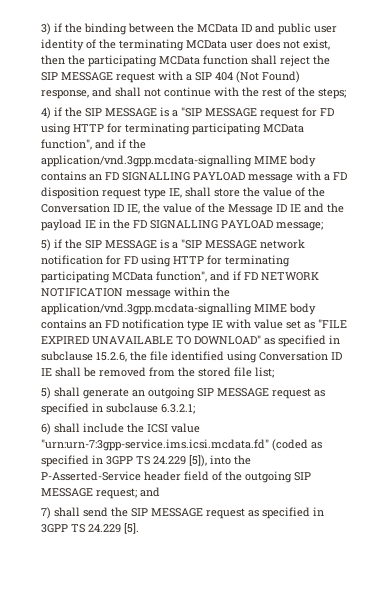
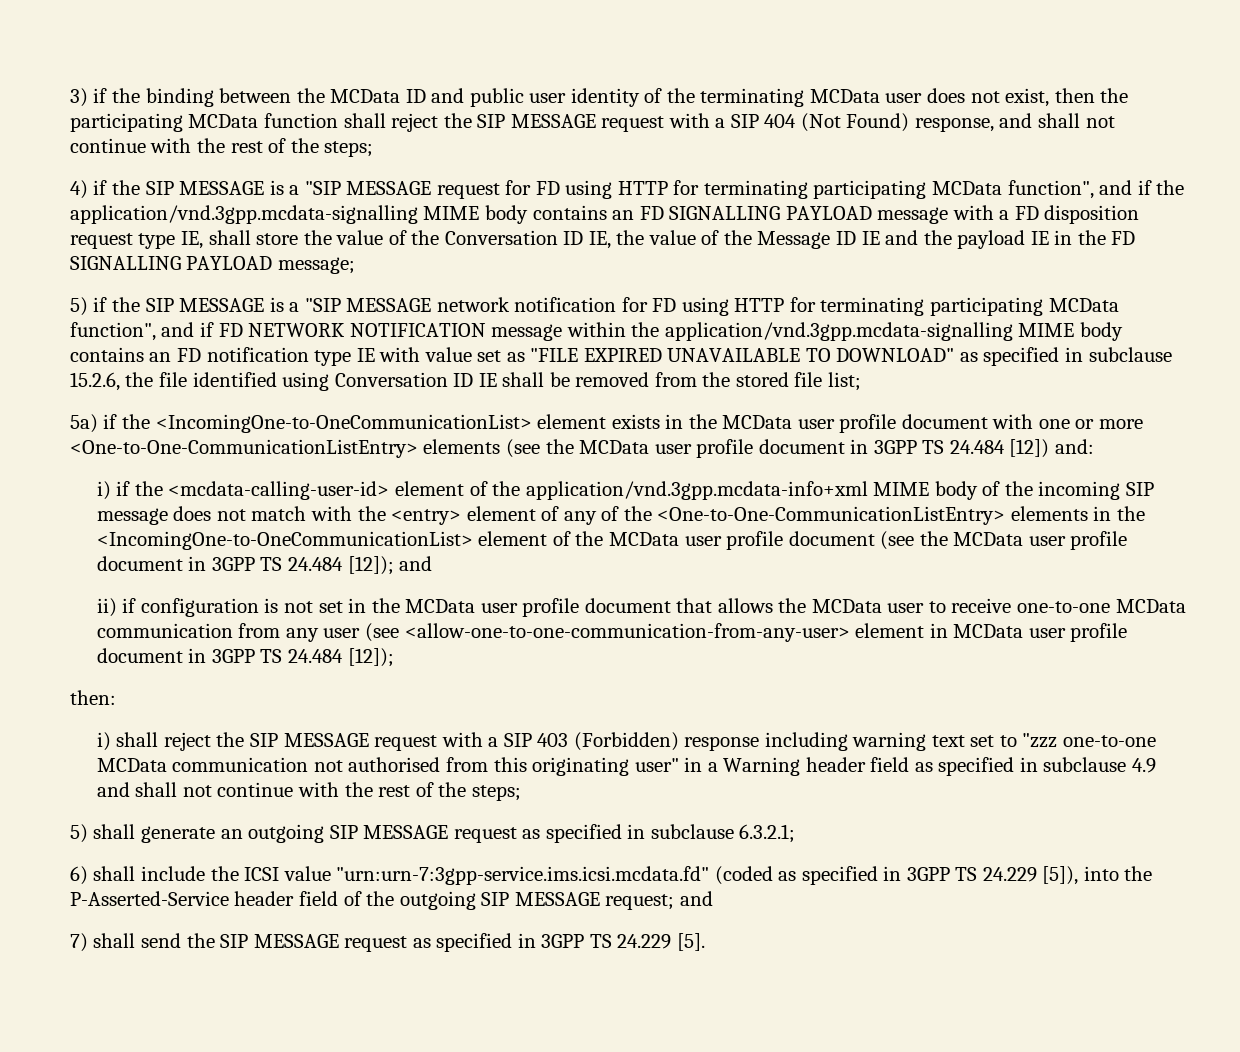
+ 5a) if the <IncomingOne-to-OneCommunicationList> element exists in the MCData user profile document with one or more <One-to-One-CommunicationListEntry> elements (see the MCData user profile document in 3GPP TS 24.484 [12]) and:
+ i) if the <mcdata-calling-user-id> element of the application/vnd.3gpp.mcdata-info+xml MIME body of the incoming SIP message does not match with the <entry> element of any of the <One-to-One-CommunicationListEntry> elements in the <IncomingOne-to-OneCommunicationList> element of the MCData user profile document (see the MCData user profile document in 3GPP TS 24.484 [12]); and
+ ii) if configuration is not set in the MCData user profile document that allows the MCData user to receive one-to-one MCData communication from any user (see <allow-one-to-one-communication-from-any-user> element in MCData user profile document in 3GPP TS 24.484 [12]);
+ then:
+ i) shall reject the SIP MESSAGE request with a SIP 403 (Forbidden) response including warning text set to "zzz one-to-one MCData communication not authorised from this originating user" in a Warning header field as specified in subclause 4.9 and shall not continue with the rest of the steps;

